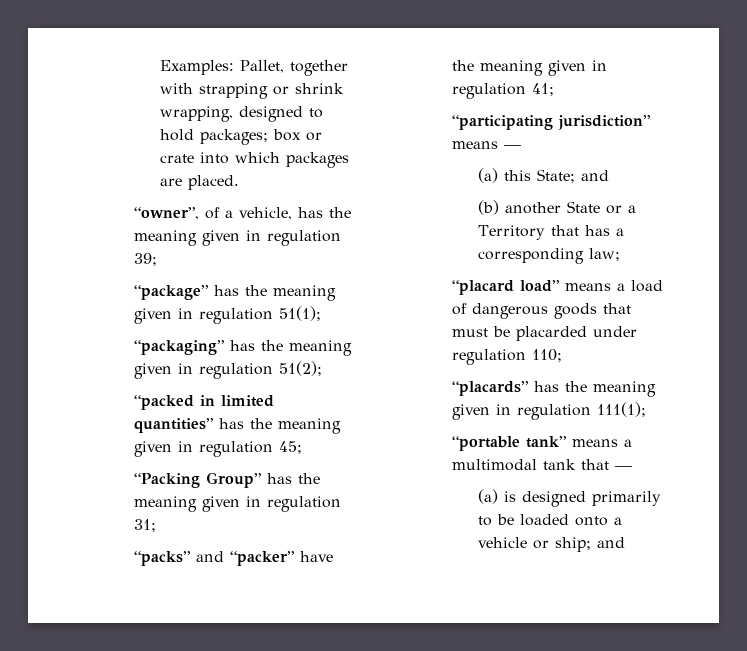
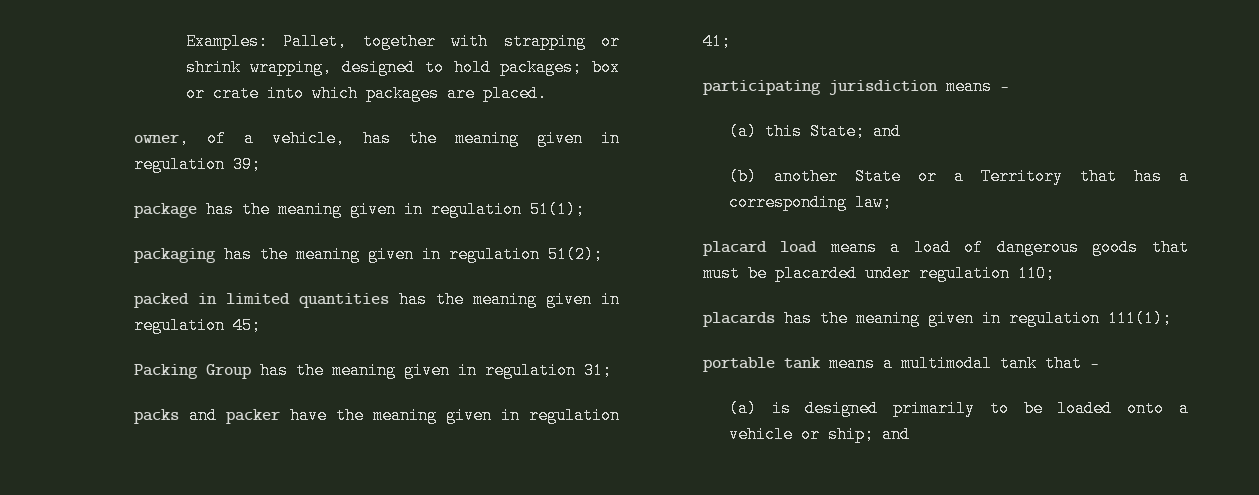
- “owner”, of a vehicle, has the meaning given in regulation 39;
+ owner, of a vehicle, has the meaning given in regulation 39;
- “package” has the meaning given in regulation 51(1);
+ package has the meaning given in regulation 51(1);
- “packaging” has the meaning given in regulation 51(2);
+ packaging has the meaning given in regulation 51(2);
- “packed in limited quantities” has the meaning given in regulation 45;
+ packed in limited quantities has the meaning given in regulation 45;
- “Packing Group” has the meaning given in regulation 31;
+ Packing Group has the meaning given in regulation 31;
- “packs” and “packer” have the meaning given in regulation 41;
+ packs and packer have the meaning given in regulation 41;
- “participating jurisdiction” means —
+ participating jurisdiction means —
- “placard load” means a load of dangerous goods that must be placarded under regulation 110;
+ placard load means a load of dangerous goods that must be placarded under regulation 110;
- “placards” has the meaning given in regulation 111(1);
+ placards has the meaning given in regulation 111(1);
- “portable tank” means a multimodal tank that —
+ portable tank means a multimodal tank that —

